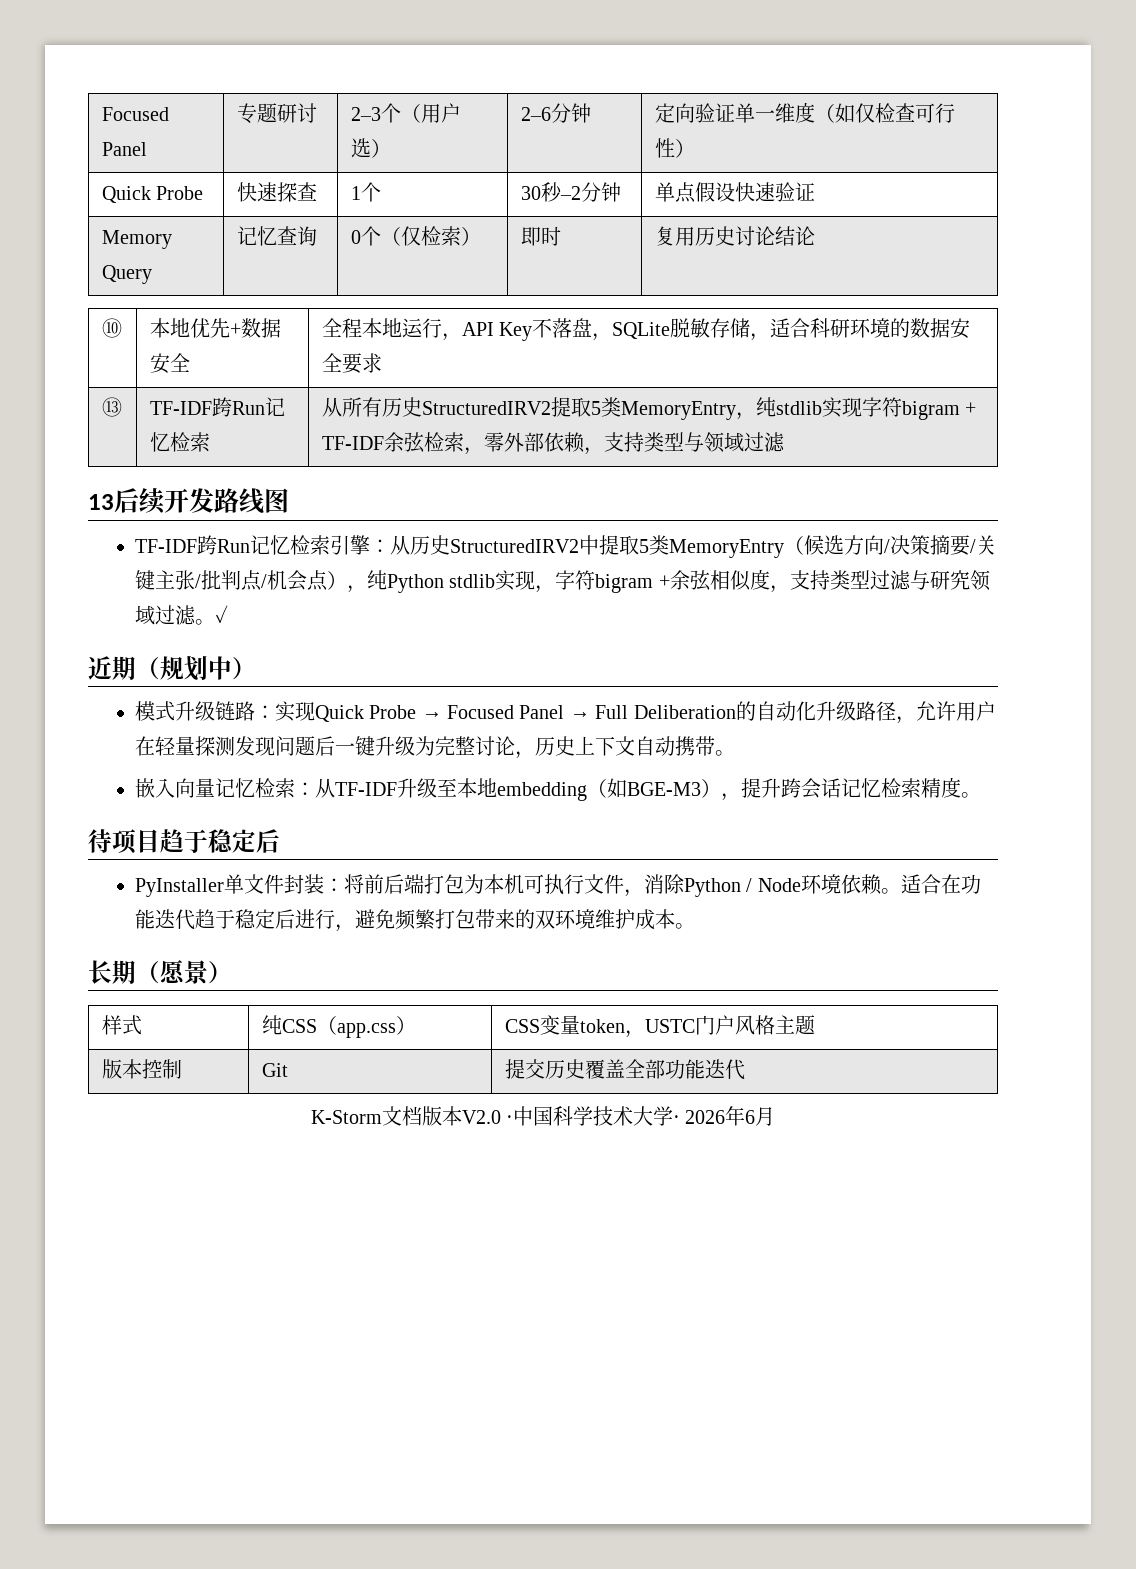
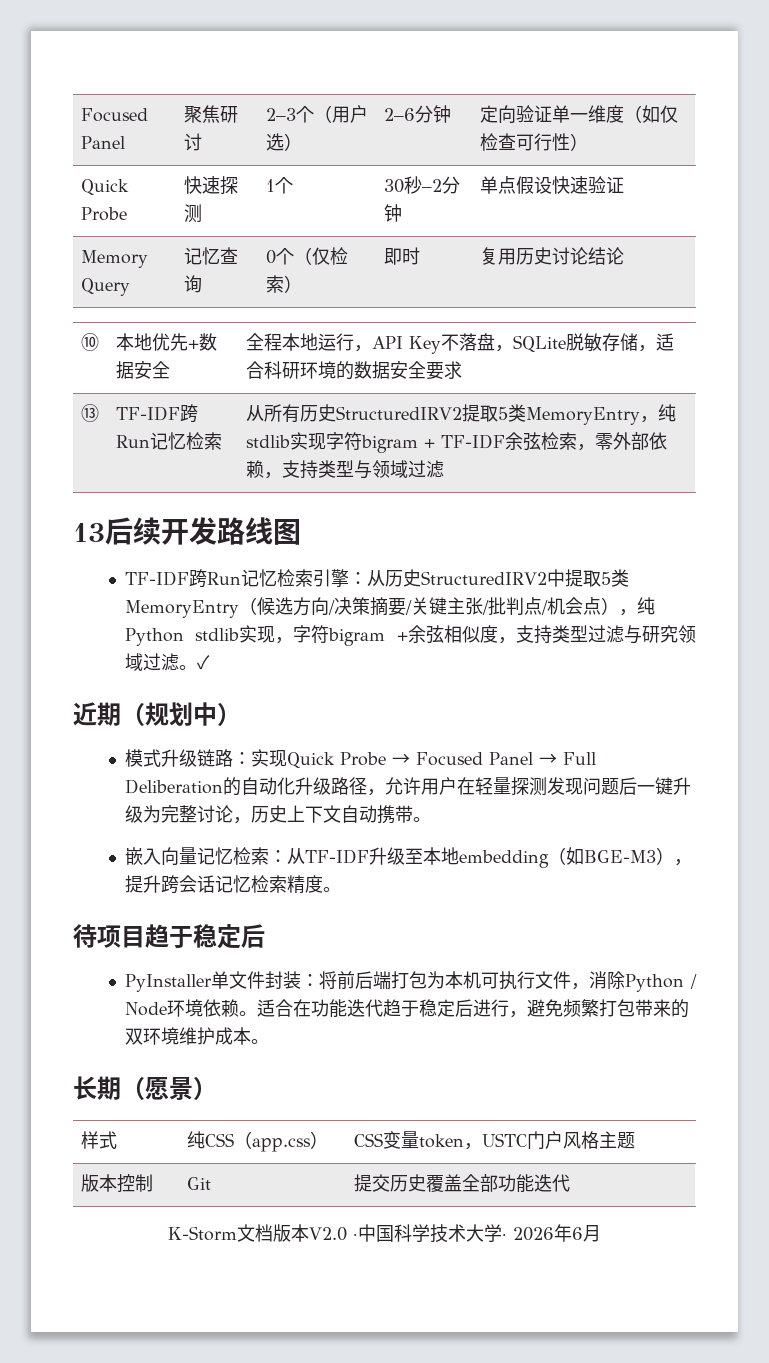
- Focused Panel | 专题研讨 | 2–3个（用户选） | 2–6分钟 | 定向验证单一维度（如仅检查可行性）
+ Focused Panel | 聚焦研讨 | 2–3个（用户选） | 2–6分钟 | 定向验证单一维度（如仅检查可行性）
- Quick Probe | 快速探查 | 1个 | 30秒–2分钟 | 单点假设快速验证
+ Quick Probe | 快速探测 | 1个 | 30秒–2分钟 | 单点假设快速验证

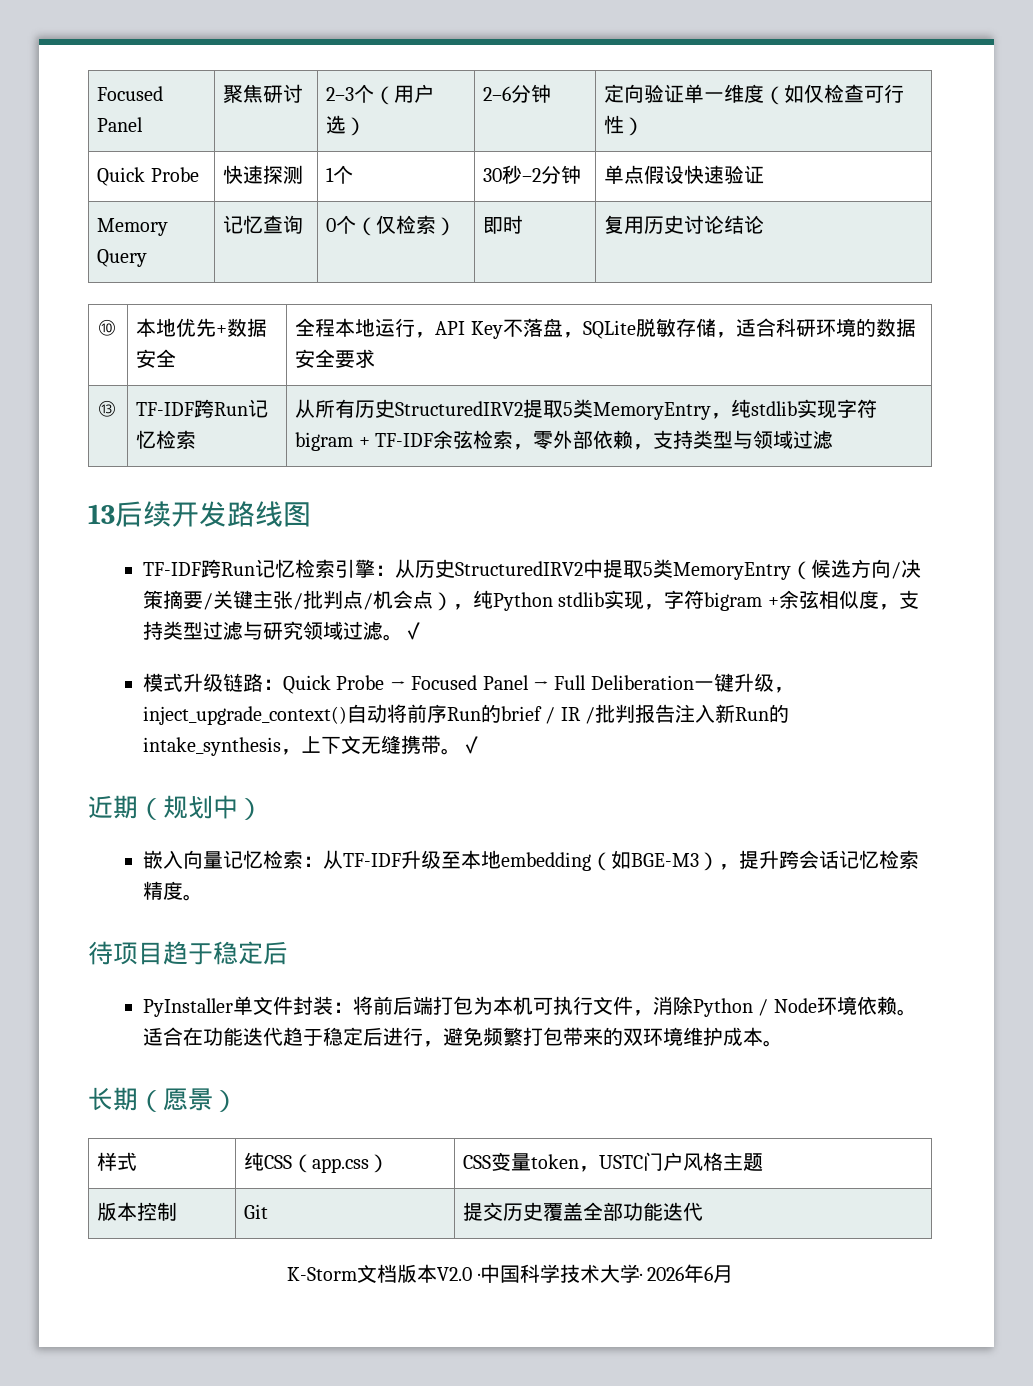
- 近期（规划中）
- 模式升级链路：实现Quick Probe → Focused Panel → Full Deliberation的自动化升级路径，允许用户在轻量探测发现问题后一键升级为完整讨论，历史上下文自动携带。
+ 模式升级链路：Quick Probe → Focused Panel → Full Deliberation一键升级，inject_upgrade_context()自动将前序Run的brief / IR /批判报告注入新Run的intake_synthesis，上下文无缝携带。✓
+ 近期（规划中）

